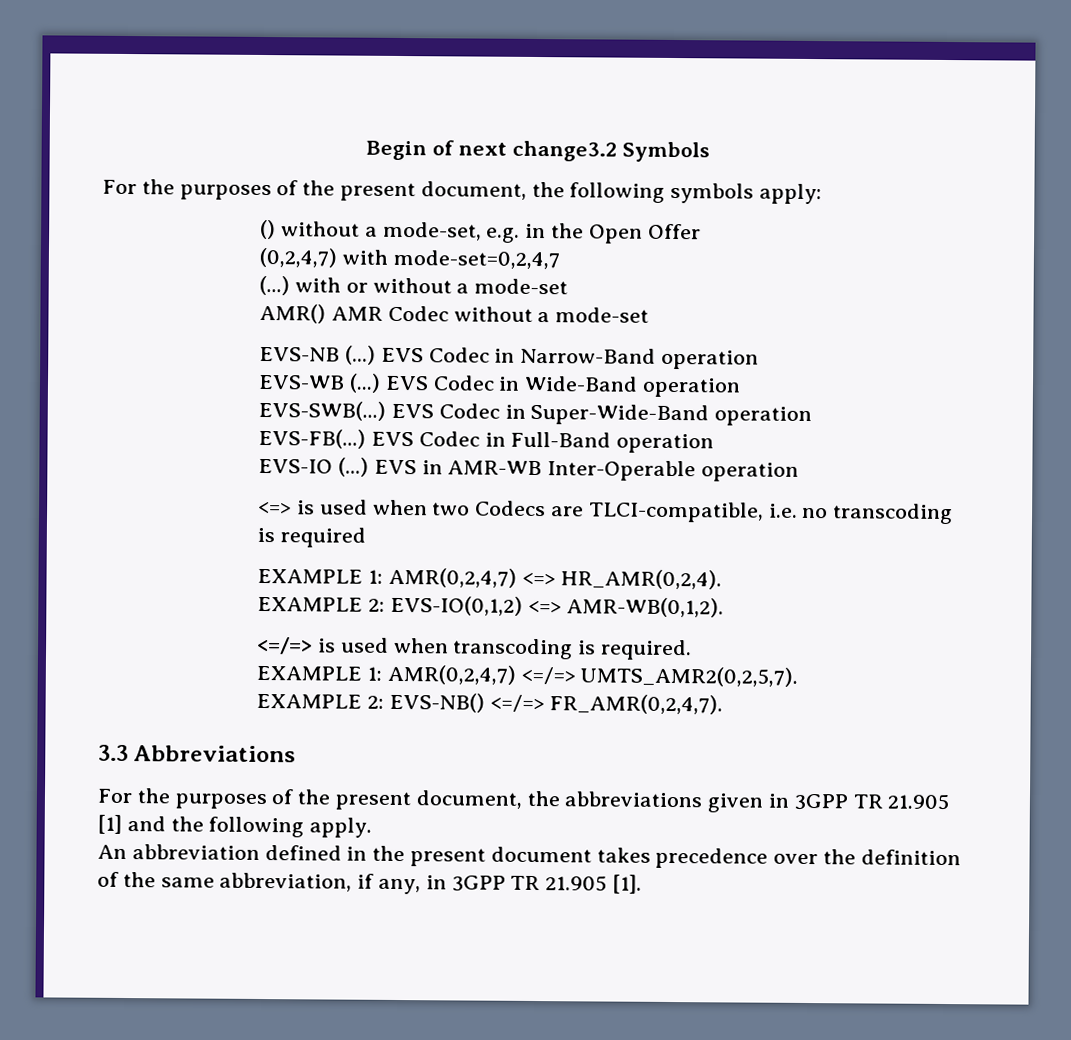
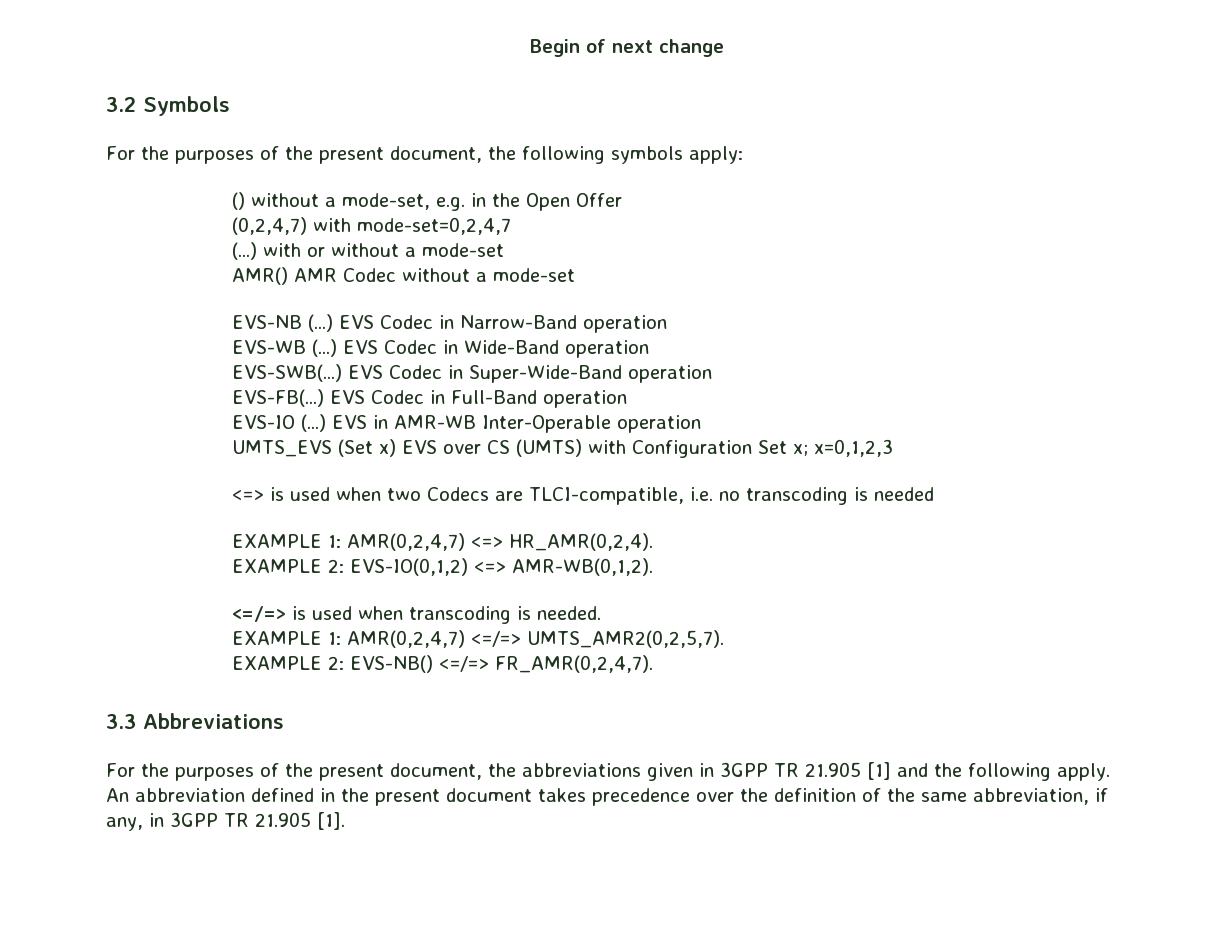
- Begin of next change3.2 Symbols
+ Begin of next change
+ 3.2 Symbols
+ UMTS_EVS (Set x) EVS over CS (UMTS) with Configuration Set x; x=0,1,2,3
- <=> is used when two Codecs are TLCI-compatible, i.e. no transcoding is required
+ <=> is used when two Codecs are TLCI-compatible, i.e. no transcoding is needed
- <=/=> is used when transcoding is required.
+ <=/=> is used when transcoding is needed.

